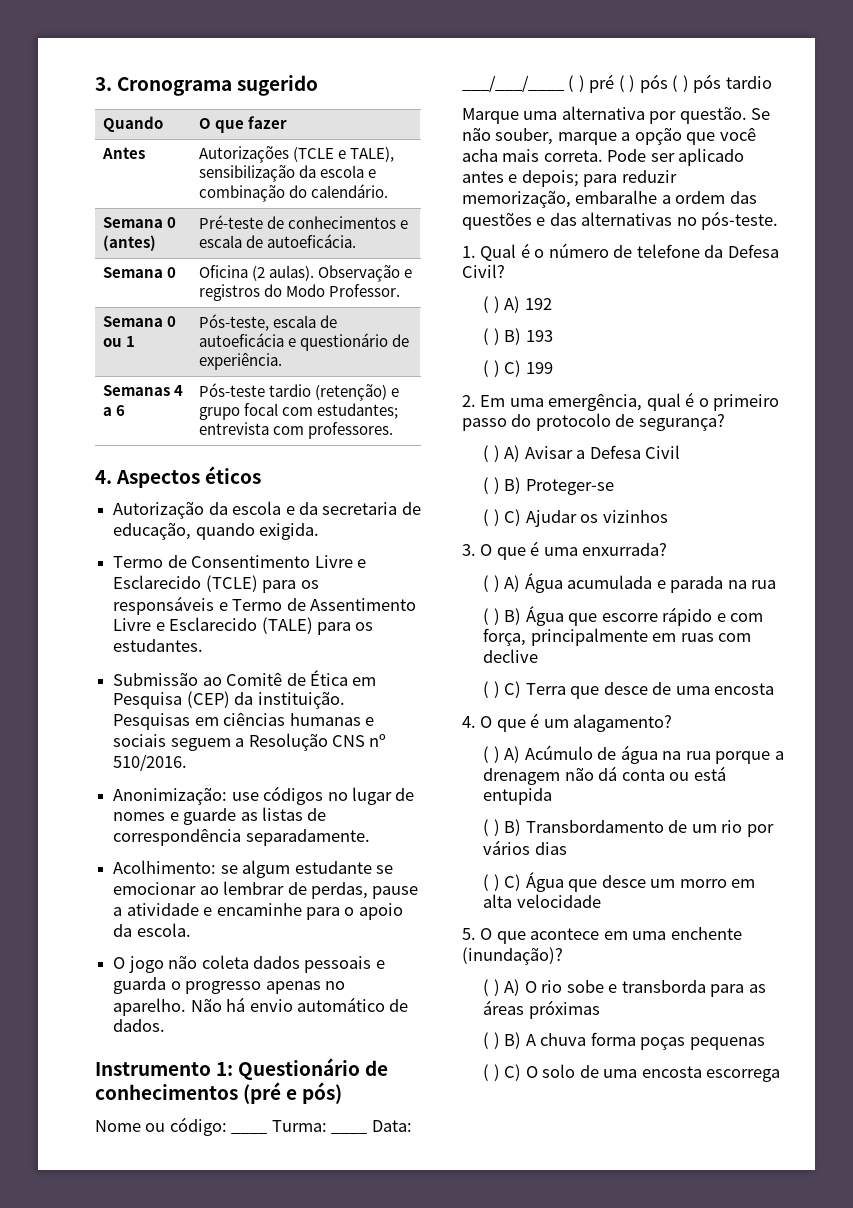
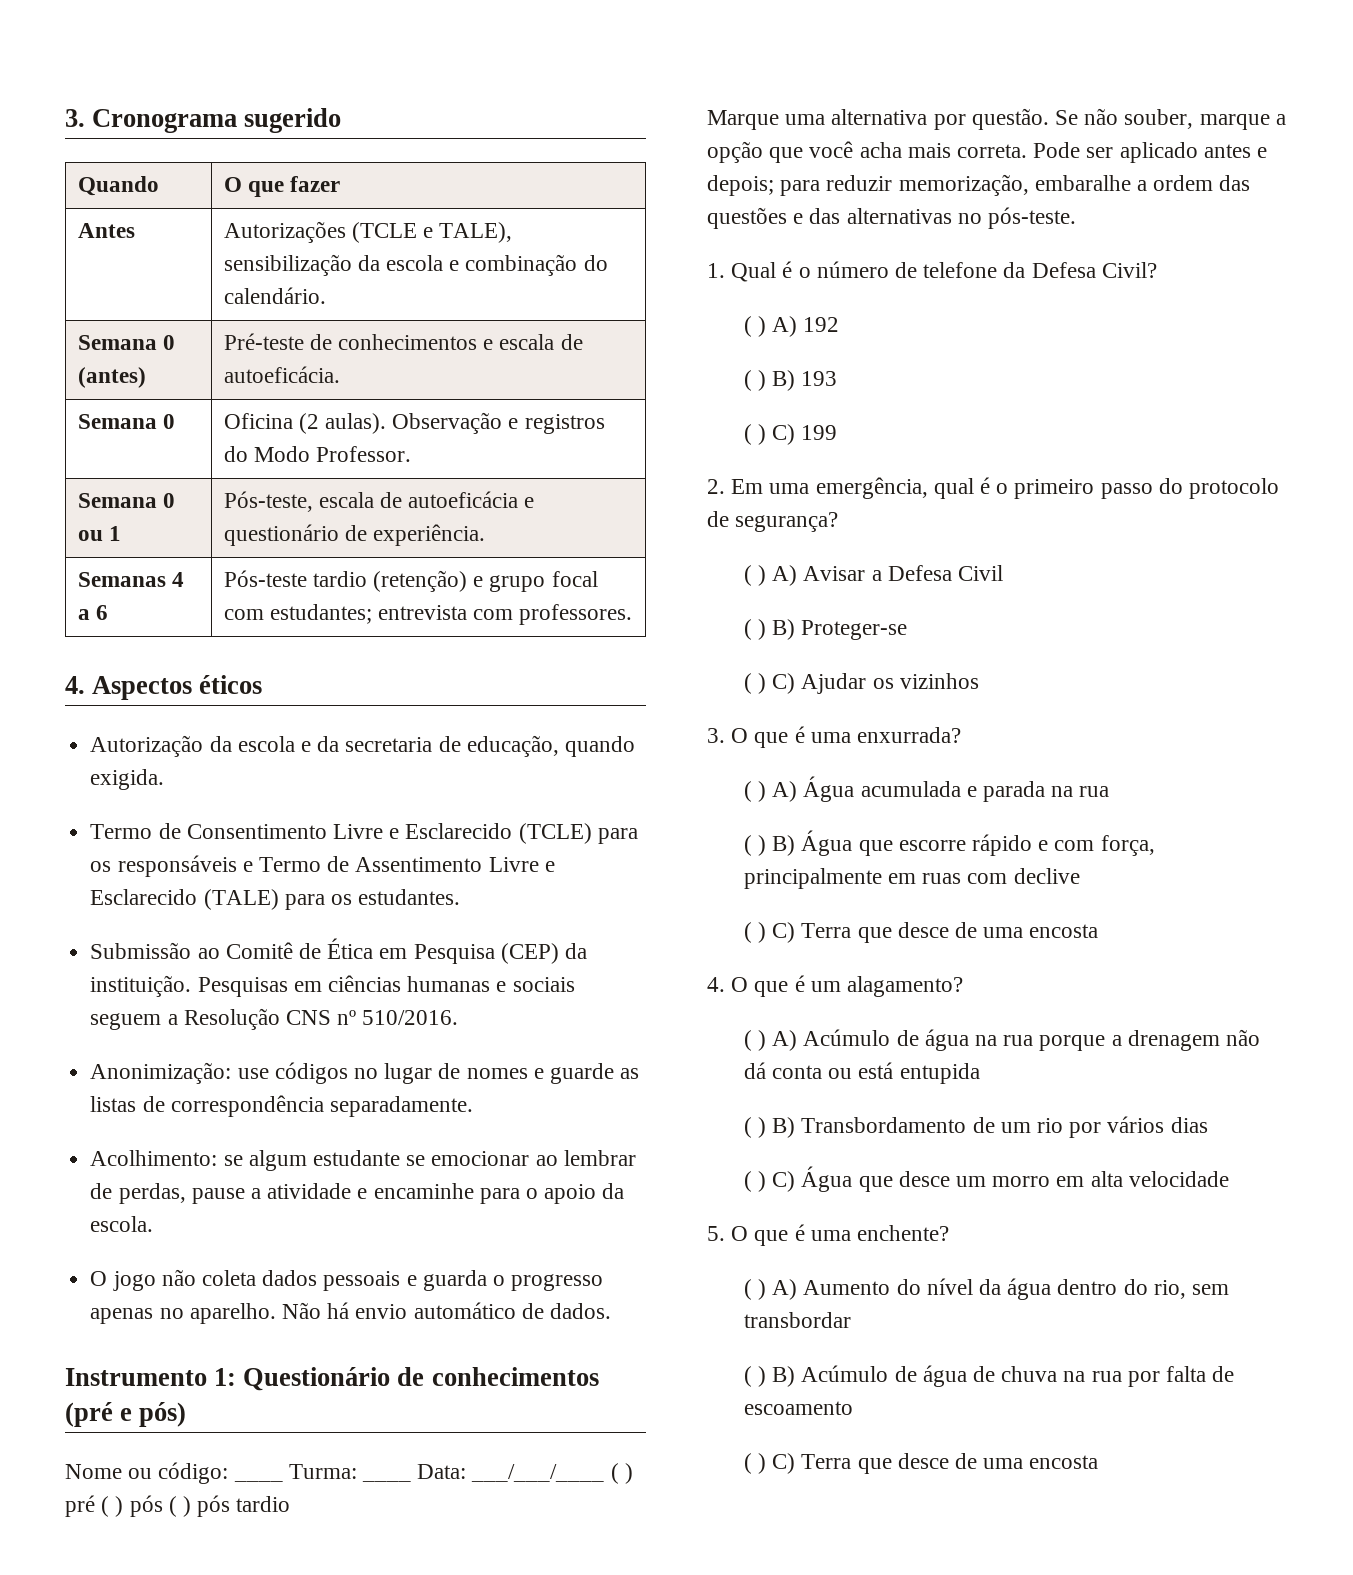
- 5. O que acontece em uma enchente (inundação)?
- ( ) A) O rio sobe e transborda para as áreas próximas
- ( ) B) A chuva forma poças pequenas
- ( ) C) O solo de uma encosta escorrega
+ 5. O que é uma enchente?
+ ( ) A) Aumento do nível da água dentro do rio, sem transbordar
+ ( ) B) Acúmulo de água de chuva na rua por falta de escoamento
+ ( ) C) Terra que desce de uma encosta

